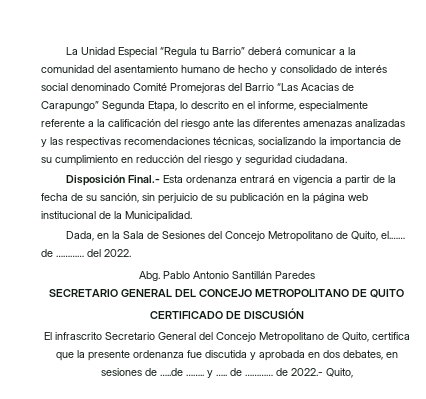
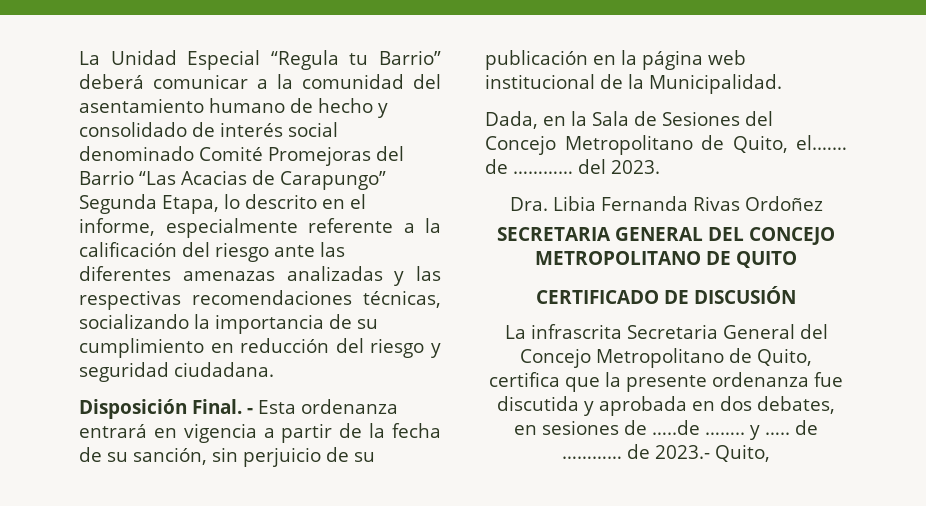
- Disposición Final.- Esta ordenanza entrará en vigencia a partir de la fecha de su sanción, sin perjuicio de su publicación en la página web institucional de la Municipalidad.
+ Disposición Final. - Esta ordenanza entrará en vigencia a partir de la fecha de su sanción, sin perjuicio de su publicación en la página web institucional de la Municipalidad.
- Dada, en la Sala de Sesiones del Concejo Metropolitano de Quito, el.…… de ………… del 2022.
- Abg. Pablo Antonio Santillán Paredes
- SECRETARIO GENERAL DEL CONCEJO METROPOLITANO DE QUITO
+ Dada, en la Sala de Sesiones del Concejo Metropolitano de Quito, el.…… de ………… del 2023.
+ Dra. Libia Fernanda Rivas Ordoñez
+ SECRETARIA GENERAL DEL CONCEJO METROPOLITANO DE QUITO
- El infrascrito Secretario General del Concejo Metropolitano de Quito, certifica que la presente ordenanza fue discutida y aprobada en dos debates, en sesiones de …..de …….. y ….. de ………… de 2022.- Quito,
+ La infrascrita Secretaria General del Concejo Metropolitano de Quito, certifica que la presente ordenanza fue discutida y aprobada en dos debates, en sesiones de …..de …….. y ….. de ………… de 2023.- Quito,

